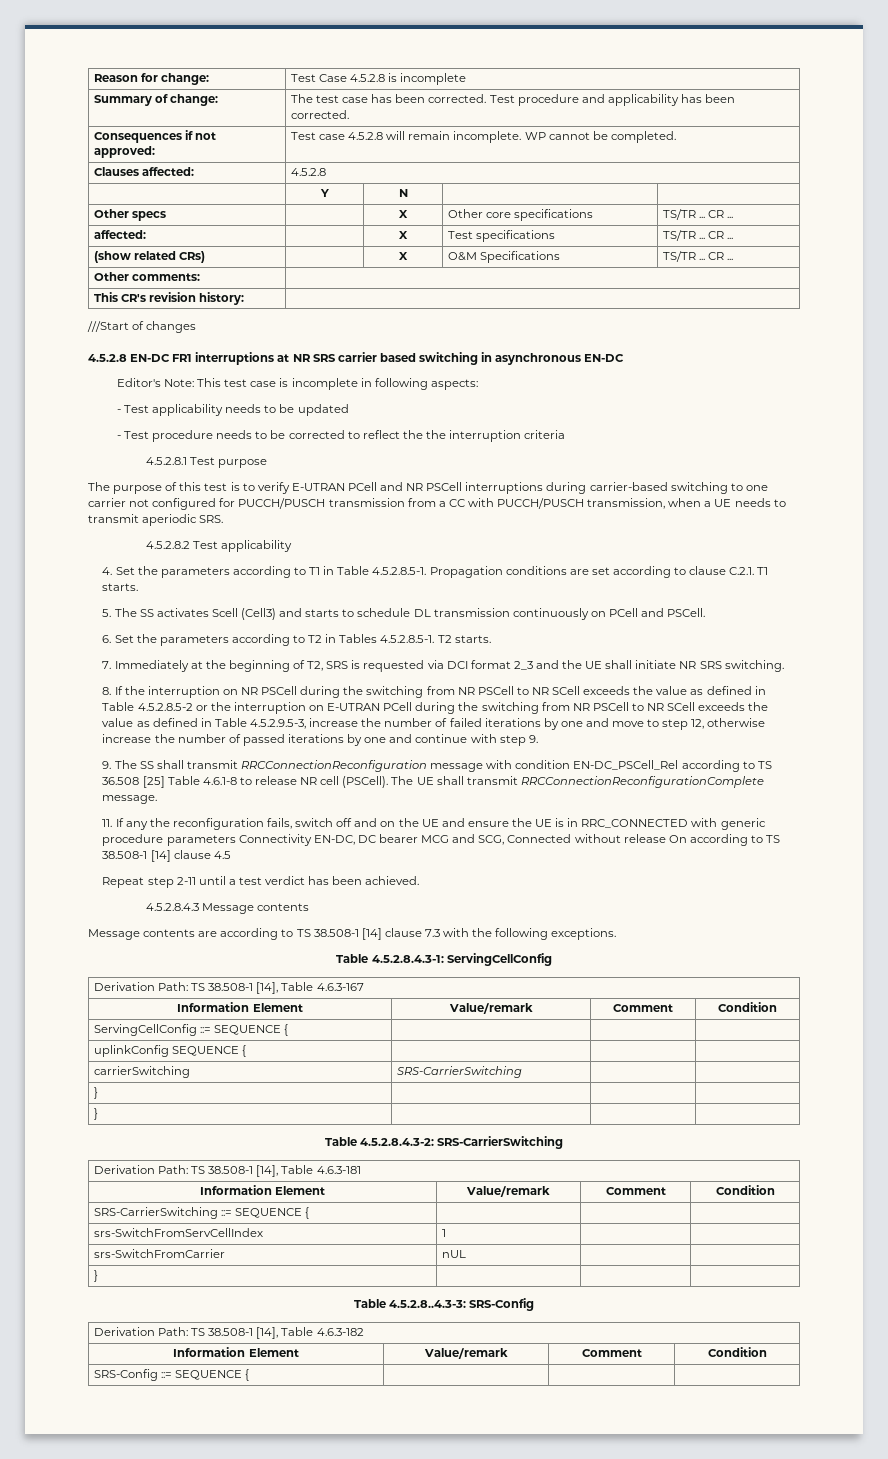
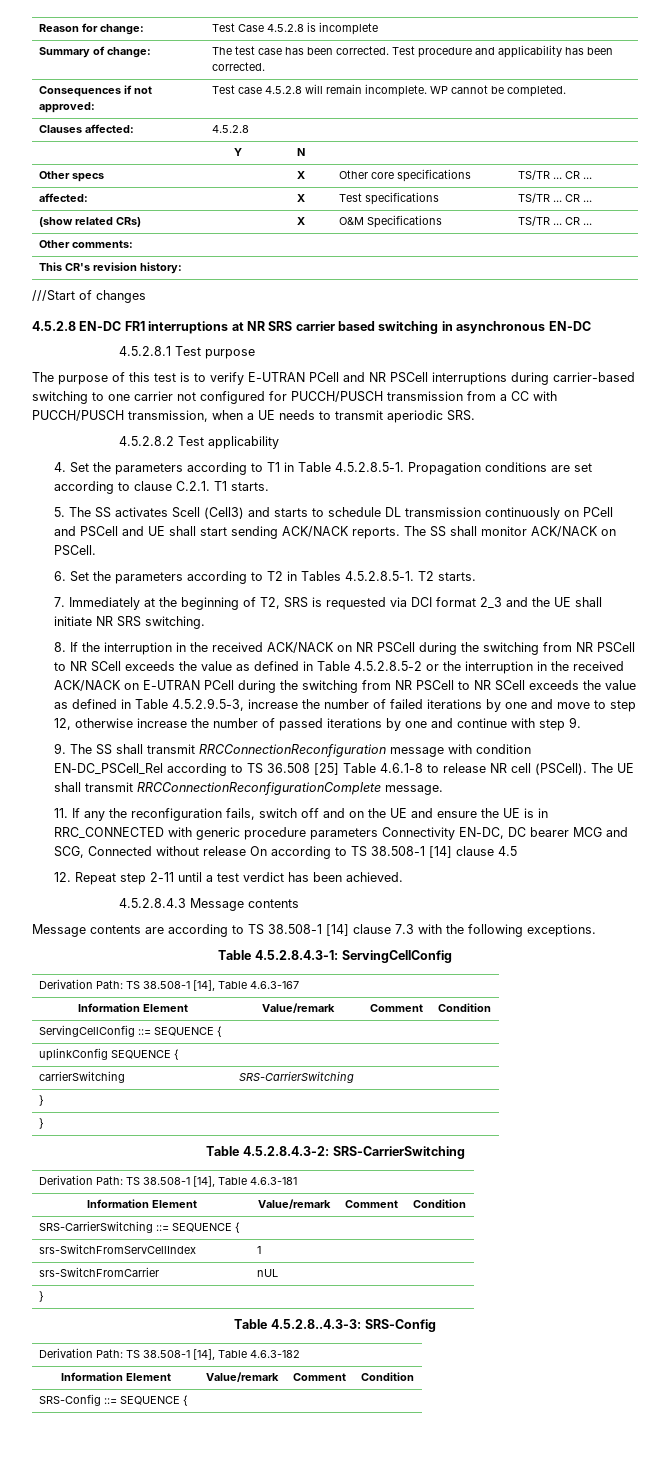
- Editor's Note: This test case is incomplete in following aspects:
- - Test applicability needs to be updated
- - Test procedure needs to be corrected to reflect the the interruption criteria
- 5. The SS activates Scell (Cell3) and starts to schedule DL transmission continuously on PCell and PSCell.
+ 5. The SS activates Scell (Cell3) and starts to schedule DL transmission continuously on PCell and PSCell and UE shall start sending ACK/NACK reports. The SS shall monitor ACK/NACK on PSCell.
- 8. If the interruption on NR PSCell during the switching from NR PSCell to NR SCell exceeds the value as defined in Table 4.5.2.8.5-2 or the interruption on E-UTRAN PCell during the switching from NR PSCell to NR SCell exceeds the value as defined in Table 4.5.2.9.5-3, increase the number of failed iterations by one and move to step 12, otherwise increase the number of passed iterations by one and continue with step 9.
+ 8. If the interruption in the received ACK/NACK on NR PSCell during the switching from NR PSCell to NR SCell exceeds the value as defined in Table 4.5.2.8.5-2 or the interruption in the received ACK/NACK on E-UTRAN PCell during the switching from NR PSCell to NR SCell exceeds the value as defined in Table 4.5.2.9.5-3, increase the number of failed iterations by one and move to step 12, otherwise increase the number of passed iterations by one and continue with step 9.
- Repeat step 2-11 until a test verdict has been achieved.
+ 12. Repeat step 2-11 until a test verdict has been achieved.

